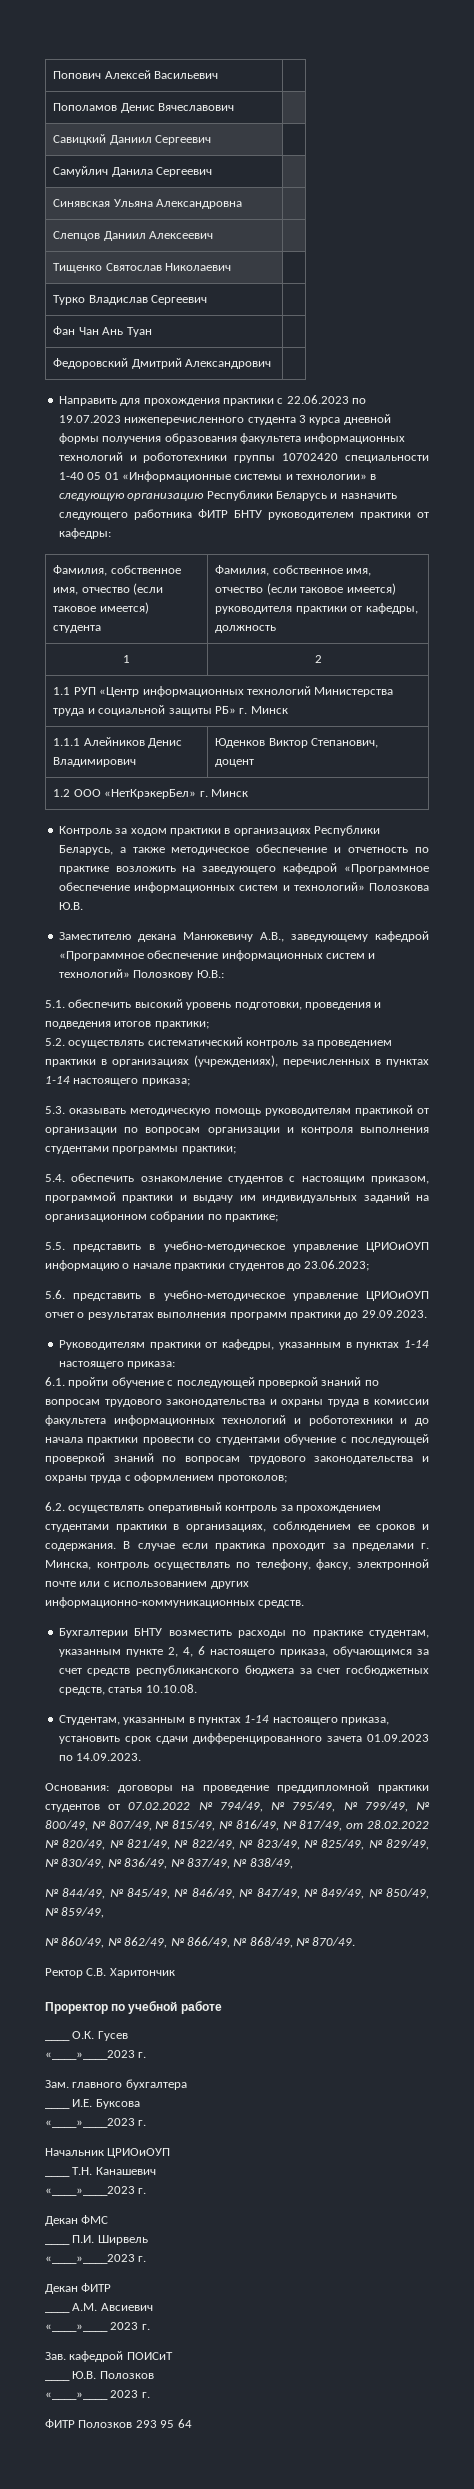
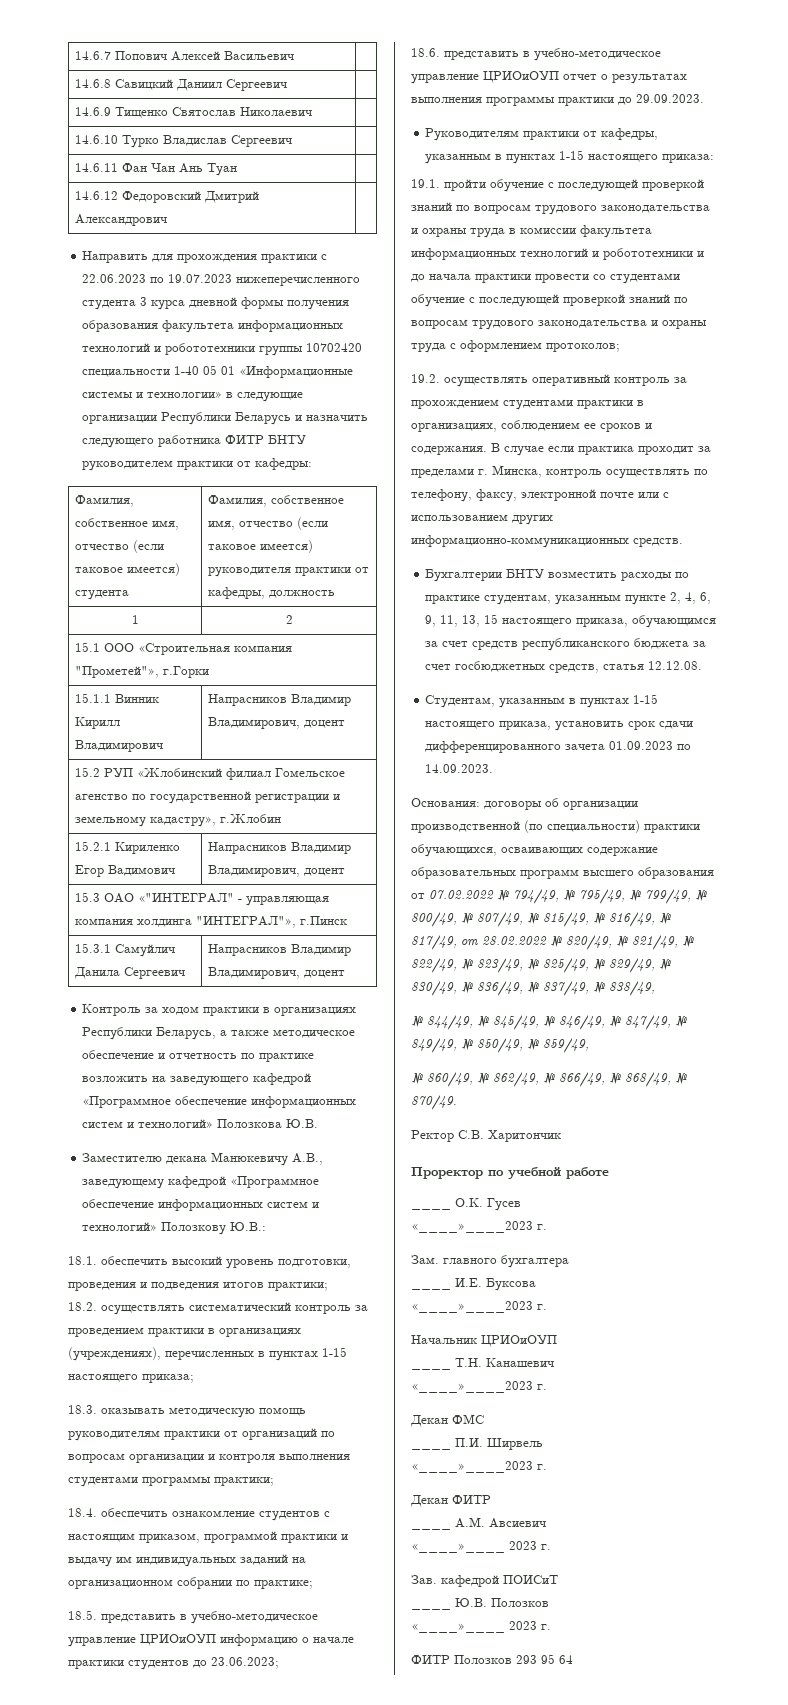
- Попович Алексей Васильевич |
+ 14.6.7 Попович Алексей Васильевич |
- Пополамов Денис Вячеславович |
- Савицкий Даниил Сергеевич |
+ 14.6.8 Савицкий Даниил Сергеевич |
- Самуйлич Данила Сергеевич |
- Синявская Ульяна Александровна |
- Слепцов Даниил Алексеевич |
- Тищенко Святослав Николаевич |
+ 14.6.9 Тищенко Святослав Николаевич |
- Турко Владислав Сергеевич |
+ 14.6.10 Турко Владислав Сергеевич |
- Фан Чан Ань Туан |
+ 14.6.11 Фан Чан Ань Туан |
- Федоровский Дмитрий Александрович |
+ 14.6.12 Федоровский Дмитрий Александрович |
- Направить для прохождения практики с 22.06.2023 по 19.07.2023 нижеперечисленного студента 3 курса дневной формы получения образования факультета информационных технологий и робототехники группы 10702420 специальности 1-40 05 01 «Информационные системы и технологии» в следующую организацию Республики Беларусь и назначить следующего работника ФИТР БНТУ руководителем практики от кафедры:
+ Направить для прохождения практики с 22.06.2023 по 19.07.2023 нижеперечисленного студента 3 курса дневной формы получения образования факультета информационных технологий и робототехники группы 10702420 специальности 1-40 05 01 «Информационные системы и технологии» в следующие организации Республики Беларусь и назначить следующего работника ФИТР БНТУ руководителем практики от кафедры:
- 1.1 РУП «Центр информационных технологий Министерства труда и социальной защиты РБ» г. Минск
- 1.1.1 Алейников Денис Владимирович | Юденков Виктор Степанович, доцент
- 1.2 ООО «НетКрэкерБел» г. Минск
+ 15.1 ООО «Строительная компания "Прометей"», г.Горки
+ 15.1.1 Винник Кирилл Владимирович | Напрасников Владимир Владимирович, доцент
+ 15.2 РУП «Жлобинский филиал Гомельское агенство по государственной регистрации и земельному кадастру», г.Жлобин
+ 15.2.1 Кириленко Егор Вадимович | Напрасников Владимир Владимирович, доцент
+ 15.3 ОАО «"ИНТЕГРАЛ" - управляющая компания холдинга "ИНТЕГРАЛ"», г.Пинск
+ 15.3.1 Самуйлич Данила Сергеевич | Напрасников Владимир Владимирович, доцент
- 5.1. обеспечить высокий уровень подготовки, проведения и подведения итогов практики;
+ 18.1. обеспечить высокий уровень подготовки, проведения и подведения итогов практики;
- 5.2. осуществлять систематический контроль за проведением практики в организациях (учреждениях), перечисленных в пунктах 1-14 настоящего приказа;
+ 18.2. осуществлять систематический контроль за проведением практики в организациях (учреждениях), перечисленных в пунктах 1-15 настоящего приказа;
- 5.3. оказывать методическую помощь руководителям практикой от организации по вопросам организации и контроля выполнения студентами программы практики;
+ 18.3. оказывать методическую помощь руководителям практики от организаций по вопросам организации и контроля выполнения студентами программы практики;
- 5.4. обеспечить ознакомление студентов с настоящим приказом, программой практики и выдачу им индивидуальных заданий на организационном собрании по практике;
+ 18.4. обеспечить ознакомление студентов с настоящим приказом, программой практики и выдачу им индивидуальных заданий на организационном собрании по практике;
- 5.5. представить в учебно-методическое управление ЦРИОиОУП информацию о начале практики студентов до 23.06.2023;
+ 18.5. представить в учебно-методическое управление ЦРИОиОУП информацию о начале практики студентов до 23.06.2023;
- 5.6. представить в учебно-методическое управление ЦРИОиОУП отчет о результатах выполнения программ практики до 29.09.2023.
+ 18.6. представить в учебно-методическое управление ЦРИОиОУП отчет о результатах выполнения программы практики до 29.09.2023.
- Руководителям практики от кафедры, указанным в пунктах 1-14 настоящего приказа:
+ Руководителям практики от кафедры, указанным в пунктах 1-15 настоящего приказа:
- 6.1. пройти обучение с последующей проверкой знаний по вопросам трудового законодательства и охраны труда в комиссии факультета информационных технологий и робототехники и до начала практики провести со студентами обучение с последующей проверкой знаний по вопросам трудового законодательства и охраны труда с оформлением протоколов;
+ 19.1. пройти обучение с последующей проверкой знаний по вопросам трудового законодательства и охраны труда в комиссии факультета информационных технологий и робототехники и до начала практики провести со студентами обучение с последующей проверкой знаний по вопросам трудового законодательства и охраны труда с оформлением протоколов;
- 6.2. осуществлять оперативный контроль за прохождением студентами практики в организациях, соблюдением ее сроков и содержания.
+ 19.2. осуществлять оперативный контроль за прохождением студентами практики в организациях, соблюдением ее сроков и содержания.
- Бухгалтерии БНТУ возместить расходы по практике студентам, указанным пункте 2, 4, 6 настоящего приказа, обучающимся за счет средств республиканского бюджета за счет госбюджетных средств, статья 10.10.08.
+ Бухгалтерии БНТУ возместить расходы по практике студентам, указанным пункте 2, 4, 6, 9, 11, 13, 15 настоящего приказа, обучающимся за счет средств республиканского бюджета за счет госбюджетных средств, статья 12.12.08.
- Студентам, указанным в пунктах 1-14 настоящего приказа, установить срок сдачи дифференцированного зачета 01.09.2023 по 14.09.2023.
+ Студентам, указанным в пунктах 1-15 настоящего приказа, установить срок сдачи дифференцированного зачета 01.09.2023 по 14.09.2023.
- Основания: договоры на проведение преддипломной практики студентов от 07.02.2022 № 794/49, № 795/49, № 799/49, № 800/49, № 807/49, № 815/49, № 816/49, № 817/49, от 28.02.2022 № 820/49, № 821/49, № 822/49, № 823/49, № 825/49, № 829/49, № 830/49, № 836/49, № 837/49, № 838/49,
+ Основания: договоры об организации производственной (по специальности) практики обучающихся, осваивающих содержание образовательных программ высшего образования от 07.02.2022 № 794/49, № 795/49, № 799/49, № 800/49, № 807/49, № 815/49, № 816/49, № 817/49, от 28.02.2022 № 820/49, № 821/49, № 822/49, № 823/49, № 825/49, № 829/49, № 830/49, № 836/49, № 837/49, № 838/49,

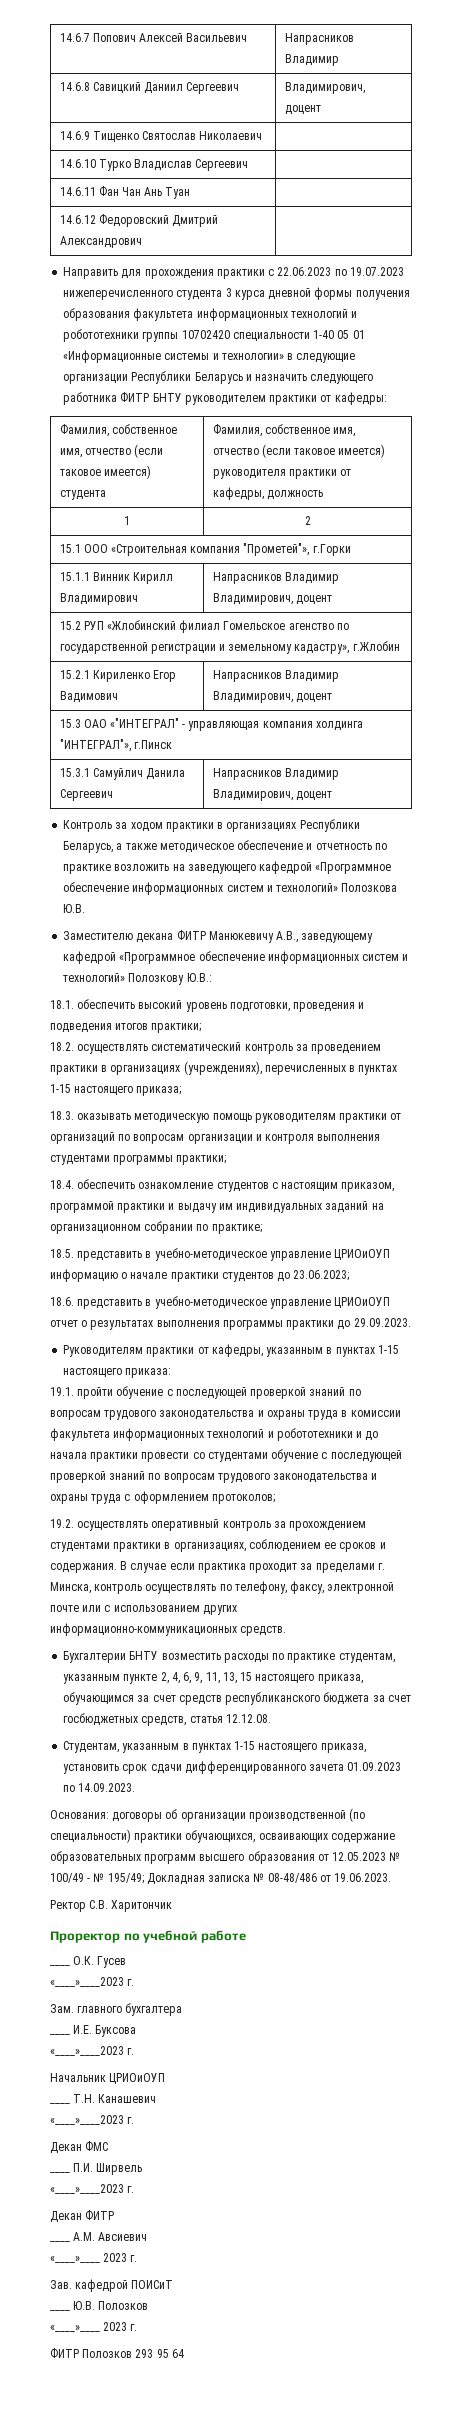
- 14.6.7 Попович Алексей Васильевич |
+ 14.6.7 Попович Алексей Васильевич | Напрасников Владимир
- 14.6.8 Савицкий Даниил Сергеевич |
+ 14.6.8 Савицкий Даниил Сергеевич | Владимирович, доцент
- Заместителю декана Манюкевичу А.В., заведующему кафедрой «Программное обеспечение информационных систем и технологий» Полозкову Ю.В.:
+ Заместителю декана ФИТР Манюкевичу А.В., заведующему кафедрой «Программное обеспечение информационных систем и технологий» Полозкову Ю.В.:
- Основания: договоры об организации производственной (по специальности) практики обучающихся, осваивающих содержание образовательных программ высшего образования от 07.02.2022 № 794/49, № 795/49, № 799/49, № 800/49, № 807/49, № 815/49, № 816/49, № 817/49, от 28.02.2022 № 820/49, № 821/49, № 822/49, № 823/49, № 825/49, № 829/49, № 830/49, № 836/49, № 837/49, № 838/49,
- № 844/49, № 845/49, № 846/49, № 847/49, № 849/49, № 850/49, № 859/49,
- № 860/49, № 862/49, № 866/49, № 868/49, № 870/49.
+ Основания: договоры об организации производственной (по специальности) практики обучающихся, осваивающих содержание образовательных программ высшего образования от 12.05.2023 № 100/49 - № 195/49; Докладная записка № 08-48/486 от 19.06.2023.

